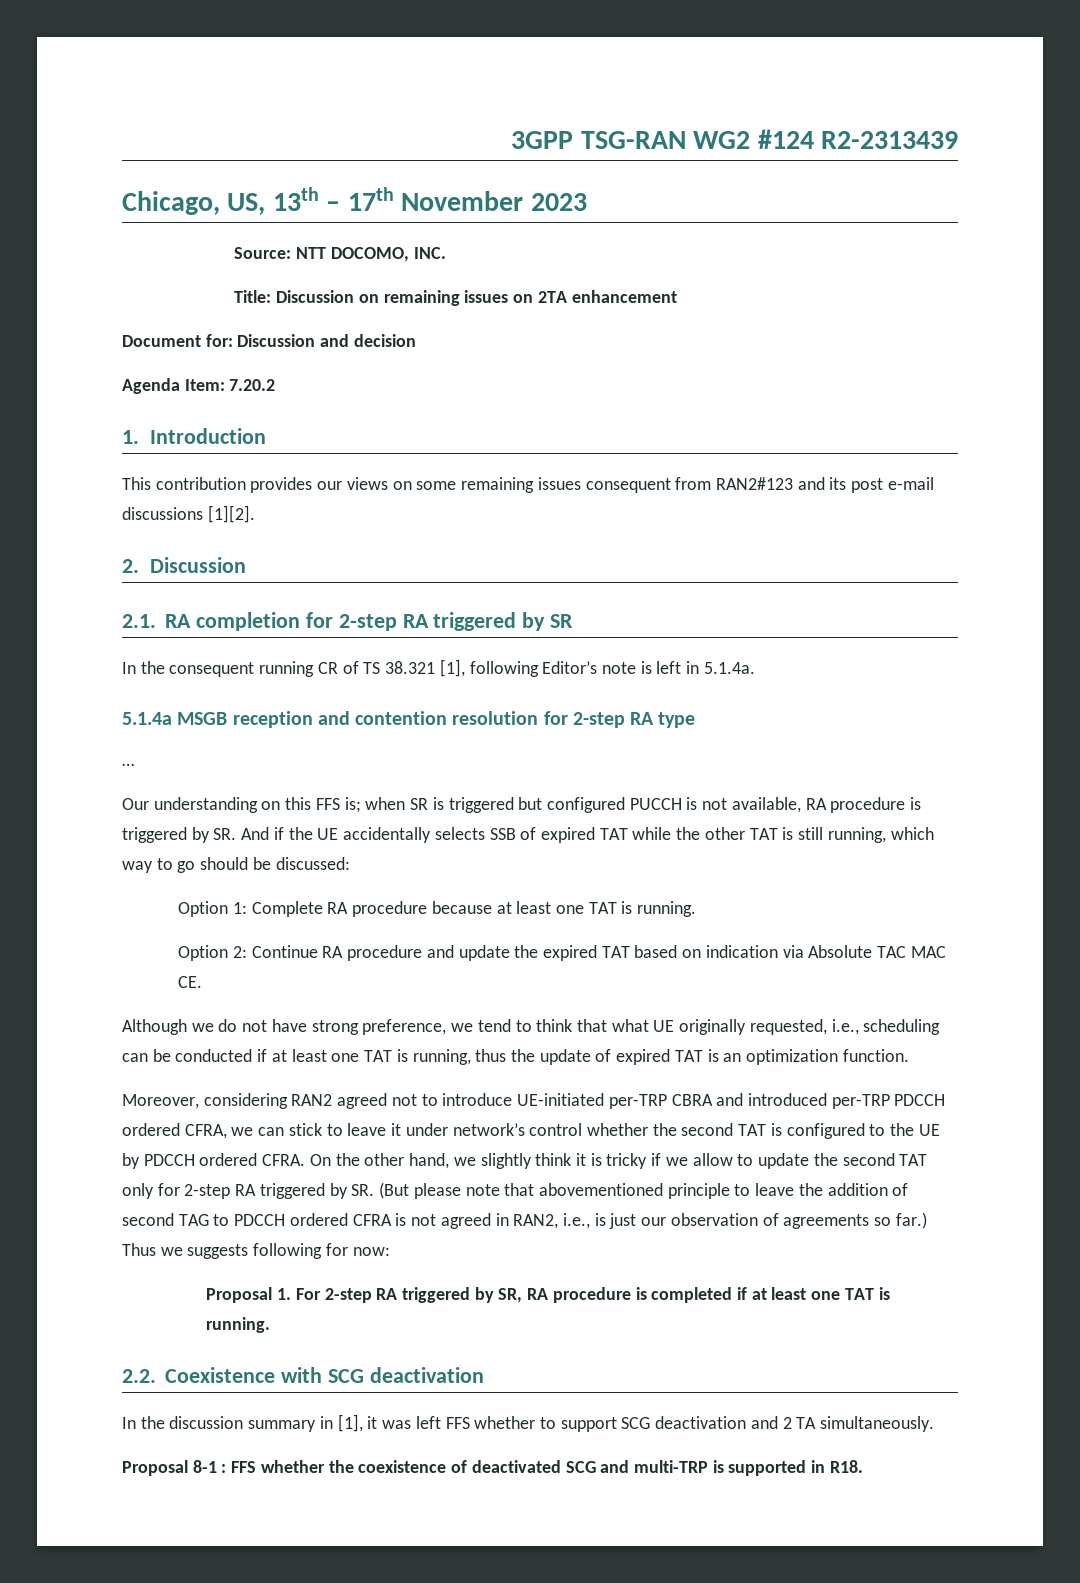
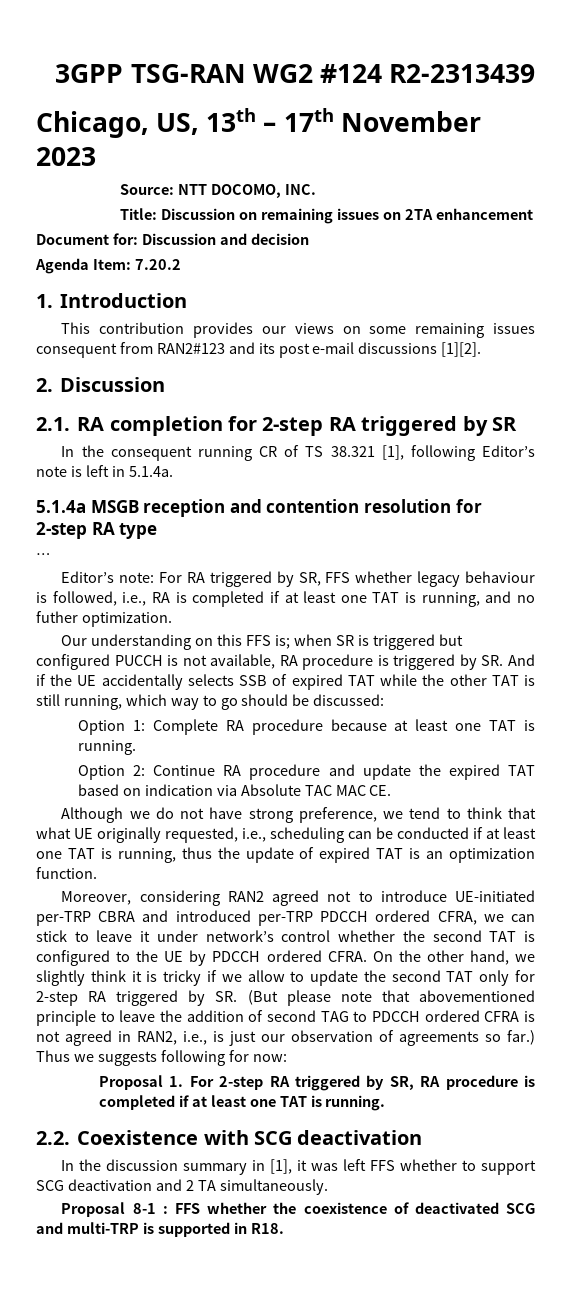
+ Editor’s note: For RA triggered by SR, FFS whether legacy behaviour is followed, i.e., RA is completed if at least one TAT is running, and no futher optimization.

